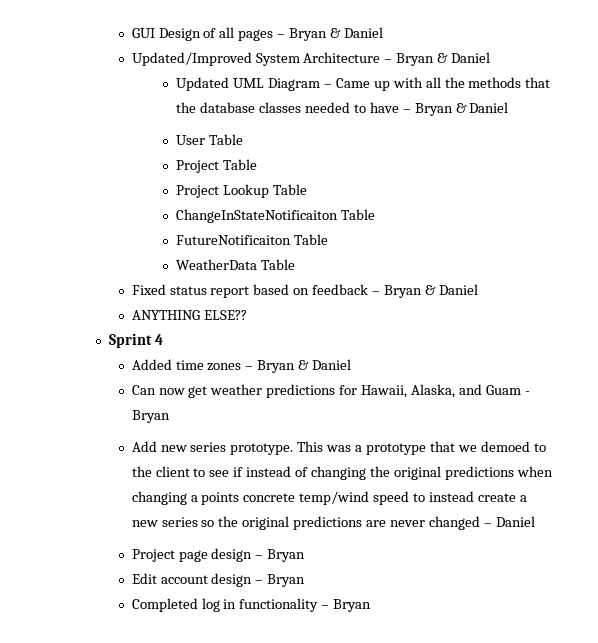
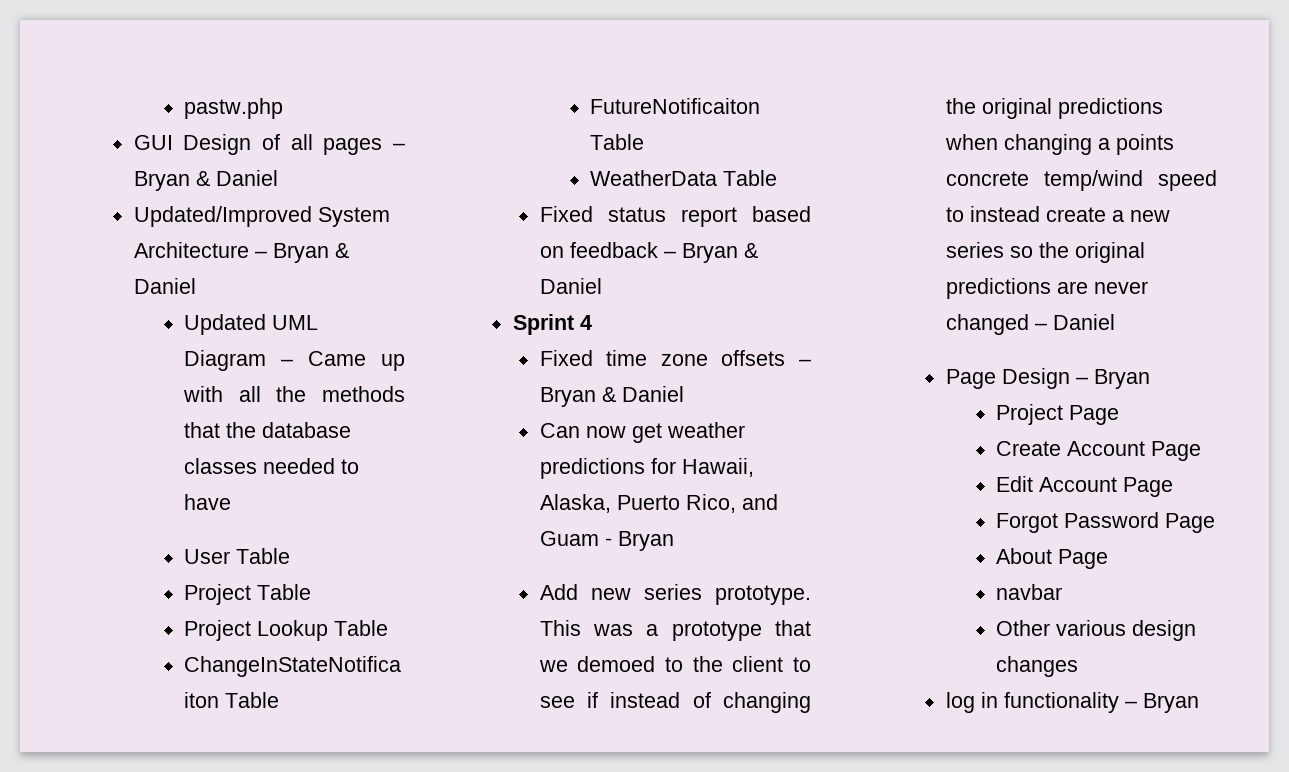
+ pastw.php
- Updated UML Diagram – Came up with all the methods that the database classes needed to have – Bryan & Daniel
+ Updated UML Diagram – Came up with all the methods that the database classes needed to have
- ANYTHING ELSE??
- Added time zones – Bryan & Daniel
+ Fixed time zone offsets – Bryan & Daniel
- Can now get weather predictions for Hawaii, Alaska, and Guam - Bryan
+ Can now get weather predictions for Hawaii, Alaska, Puerto Rico, and Guam - Bryan
- Project page design – Bryan
- Edit account design – Bryan
- Completed log in functionality – Bryan
+ Page Design – Bryan
+ Project Page
+ Create Account Page
+ Edit Account Page
+ Forgot Password Page
+ About Page
+ navbar
+ Other various design changes
+ log in functionality – Bryan

